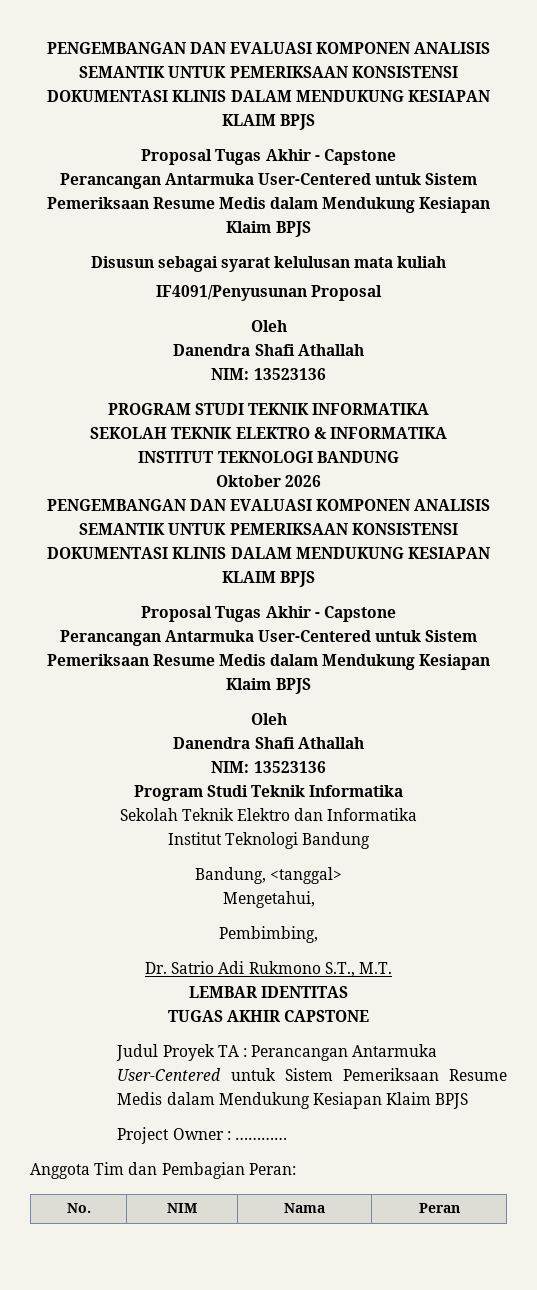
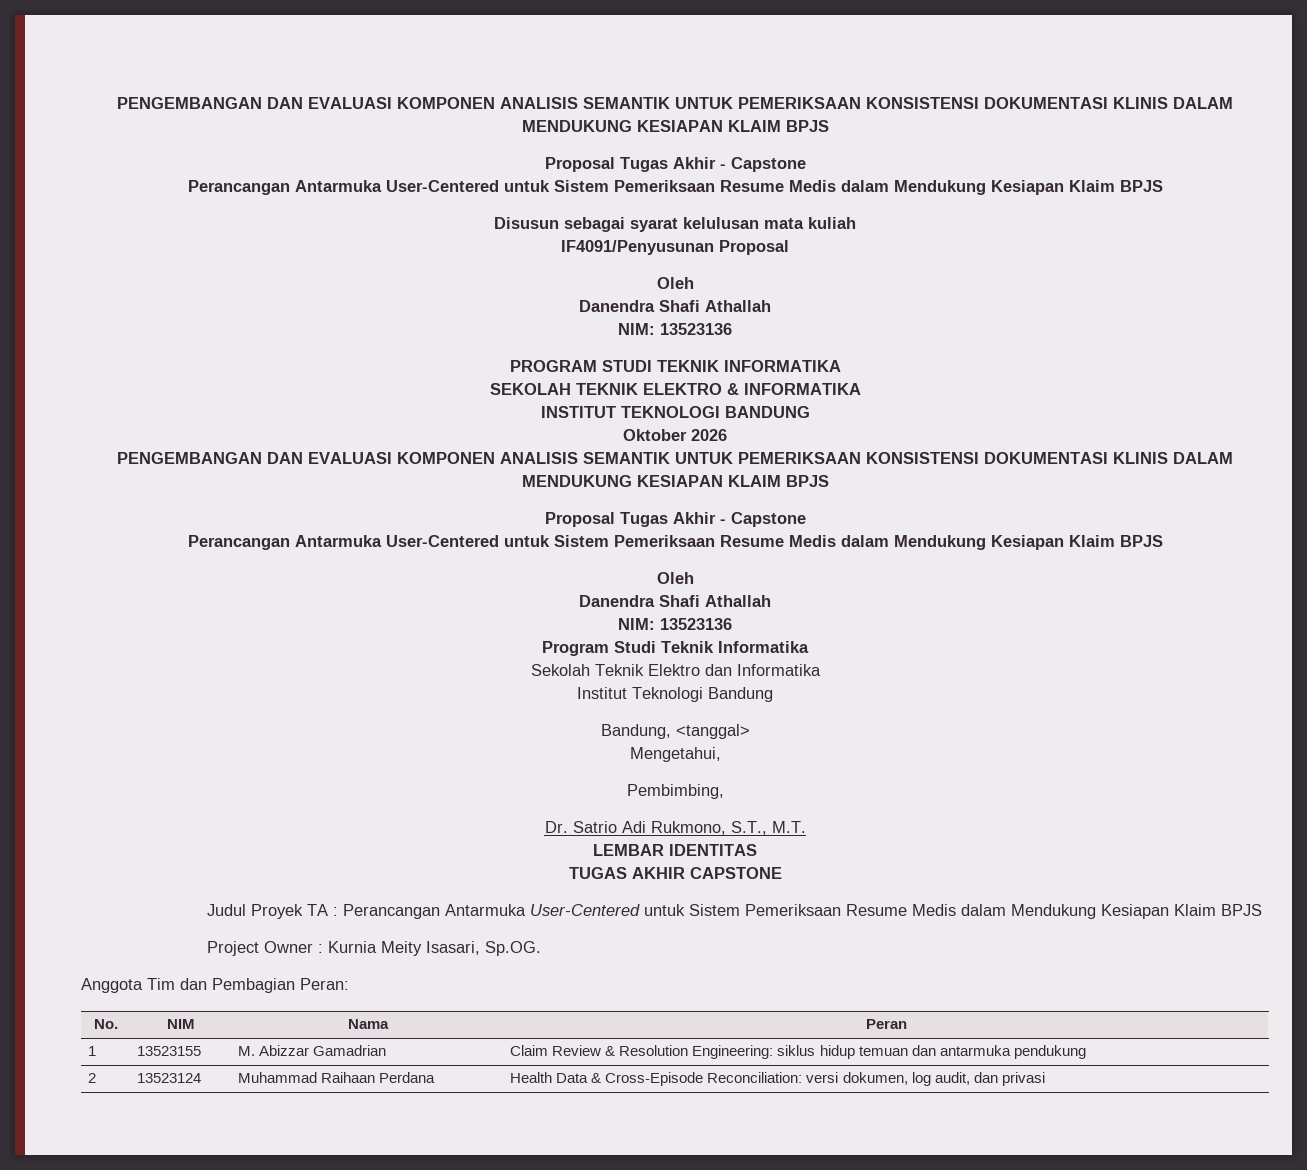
- Dr. Satrio Adi Rukmono S.T., M.T.
+ Dr. Satrio Adi Rukmono, S.T., M.T.
- Project Owner : …………
+ Project Owner : Kurnia Meity Isasari, Sp.OG.
+ 1 | 13523155 | M. Abizzar Gamadrian | Claim Review & Resolution Engineering: siklus hidup temuan dan antarmuka pendukung
+ 2 | 13523124 | Muhammad Raihaan Perdana | Health Data & Cross-Episode Reconciliation: versi dokumen, log audit, dan privasi

